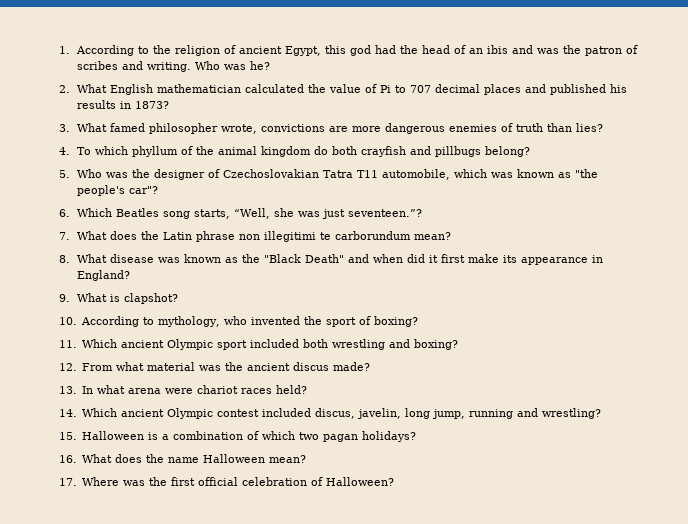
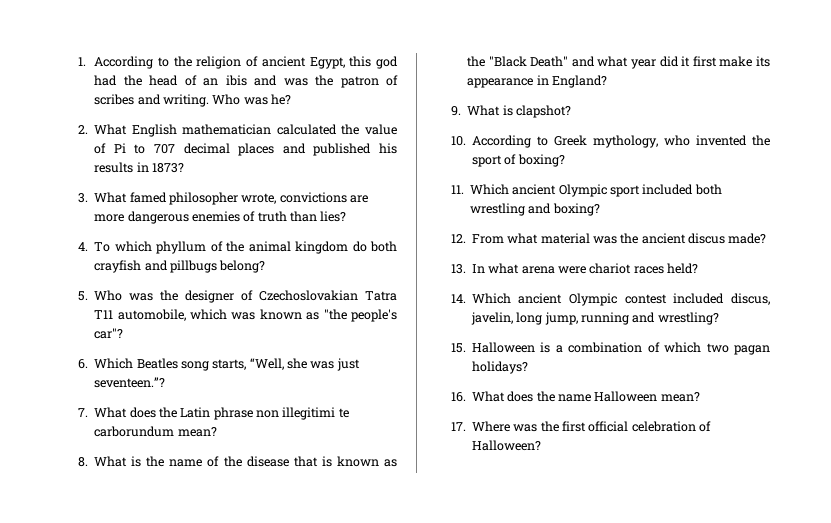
- 8. What disease was known as the "Black Death" and when did it first make its appearance in England?
+ 8. What is the name of the disease that is known as the "Black Death" and what year did it first make its appearance in England?
- 10. According to mythology, who invented the sport of boxing?
+ 10. According to Greek mythology, who invented the sport of boxing?

